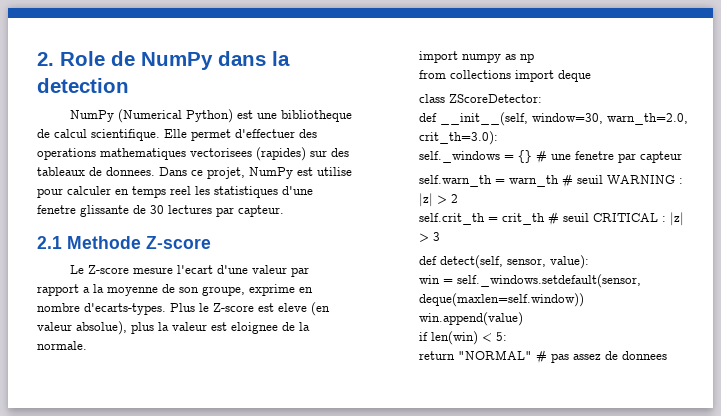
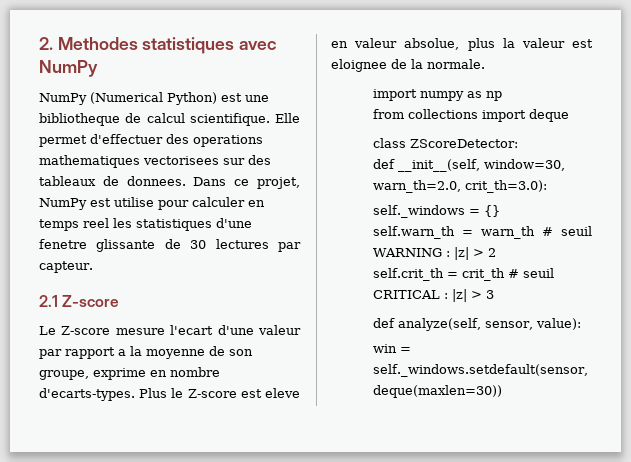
- 2. Role de NumPy dans la detection
+ 2. Methodes statistiques avec NumPy
- Elle permet d'effectuer des operations mathematiques vectorisees (rapides) sur des tableaux de donnees.
+ Elle permet d'effectuer des operations mathematiques vectorisees sur des tableaux de donnees.
- 2.1 Methode Z-score
+ 2.1 Z-score
- Plus le Z-score est eleve (en valeur absolue), plus la valeur est eloignee de la normale.
+ Plus le Z-score est eleve en valeur absolue, plus la valeur est eloignee de la normale.
- self._windows = {} # une fenetre par capteur
+ self._windows = {}
- def detect(self, sensor, value):
+ def analyze(self, sensor, value):
- win = self._windows.setdefault(sensor, deque(maxlen=self.window))
- win.append(value)
- if len(win) < 5:
- return "NORMAL" # pas assez de donnees
+ win = self._windows.setdefault(sensor, deque(maxlen=30))

